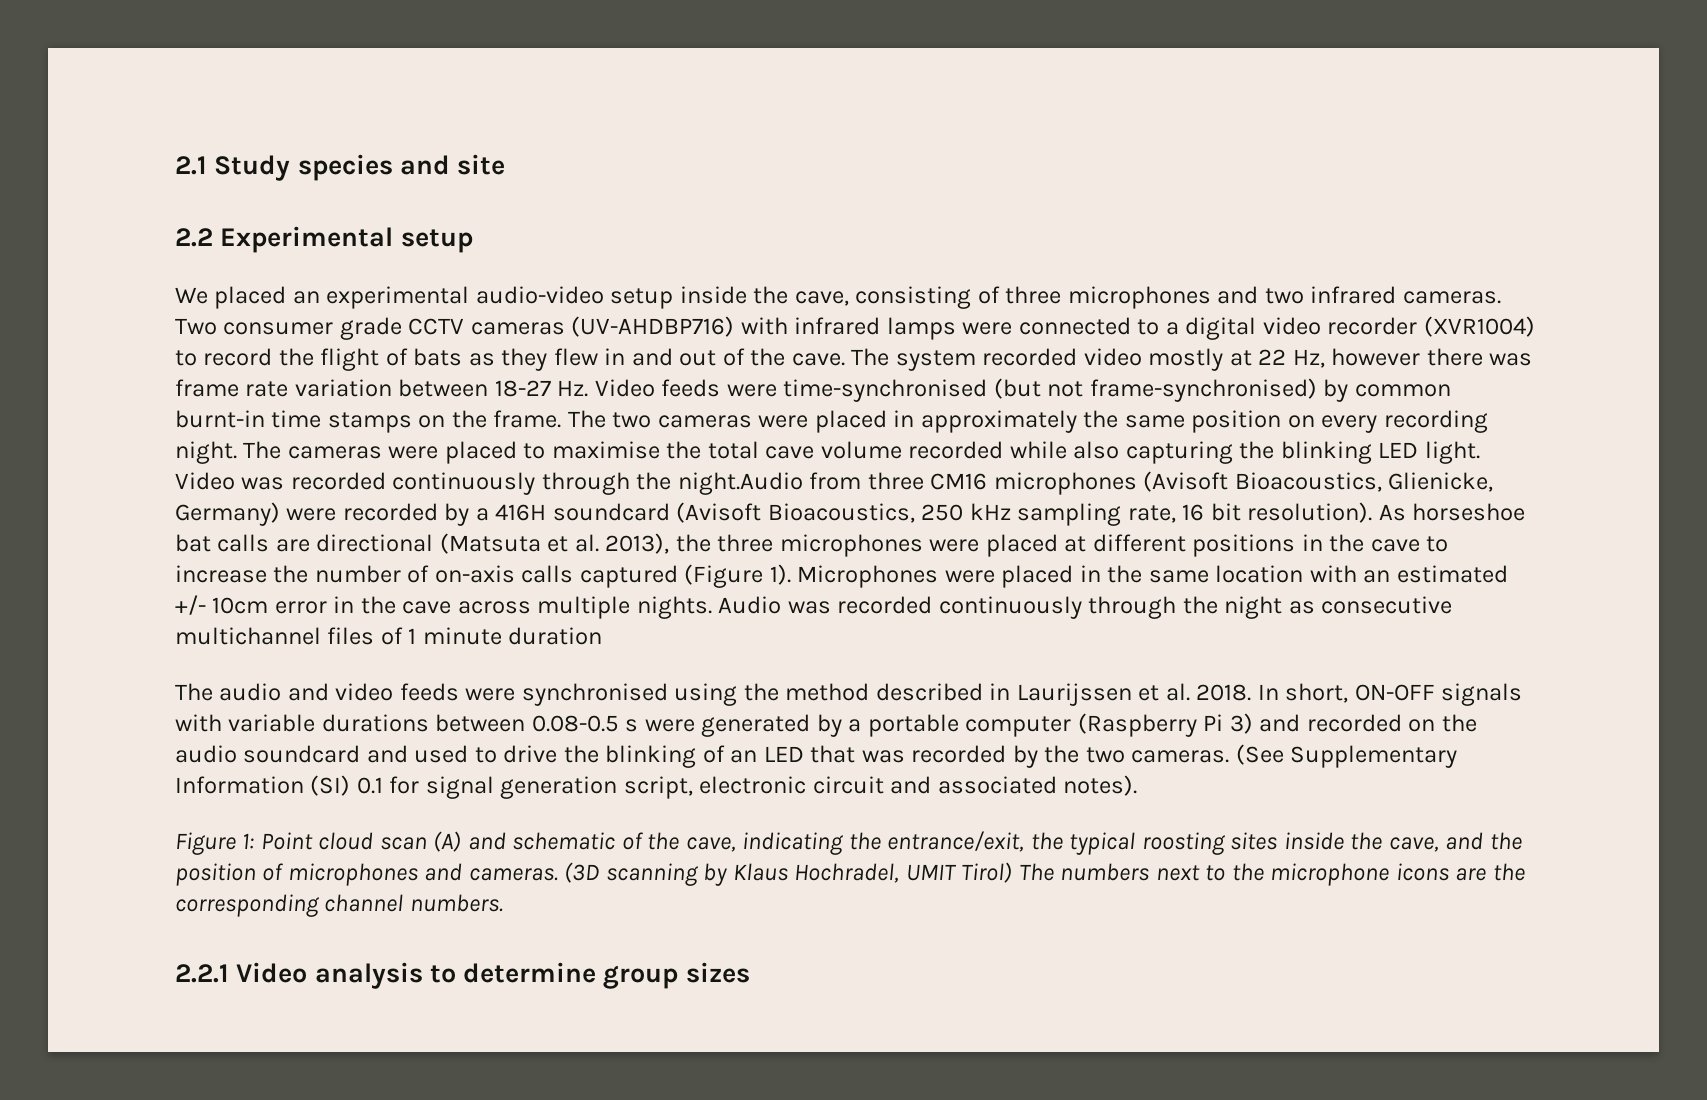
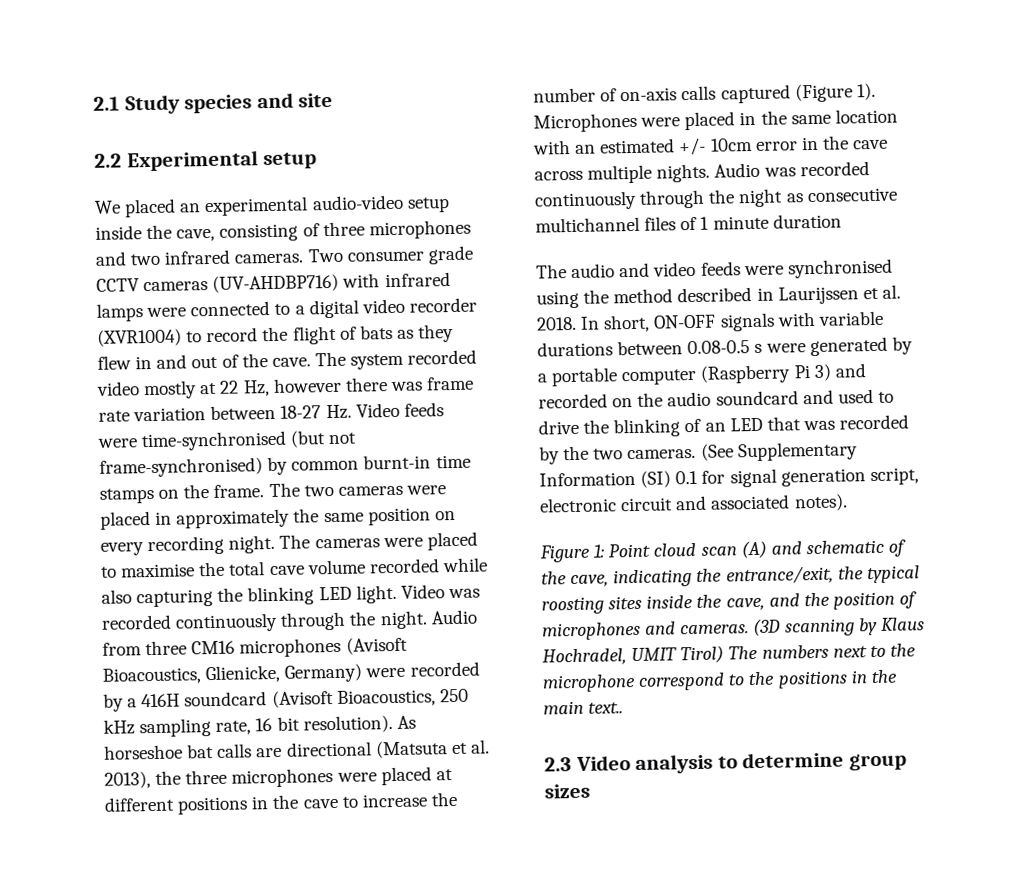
- Video was recorded continuously through the night.Audio from three CM16 microphones (Avisoft Bioacoustics, Glienicke, Germany) were recorded by a 416H soundcard (Avisoft Bioacoustics, 250 kHz sampling rate, 16 bit resolution).
+ Video was recorded continuously through the night. Audio from three CM16 microphones (Avisoft Bioacoustics, Glienicke, Germany) were recorded by a 416H soundcard (Avisoft Bioacoustics, 250 kHz sampling rate, 16 bit resolution).
- (3D scanning by Klaus Hochradel, UMIT Tirol) The numbers next to the microphone icons are the corresponding channel numbers.
- 2.2.1 Video analysis to determine group sizes
+ (3D scanning by Klaus Hochradel, UMIT Tirol) The numbers next to the microphone correspond to the positions in the main text..
+ 2.3 Video analysis to determine group sizes

